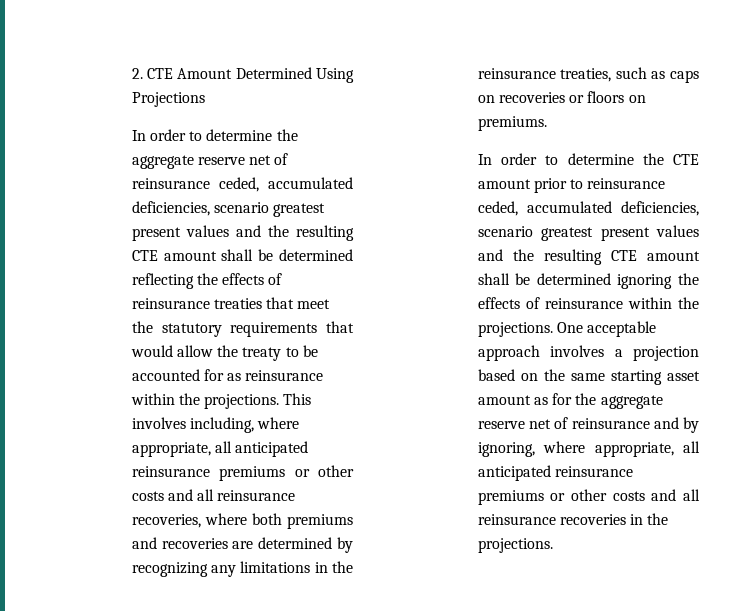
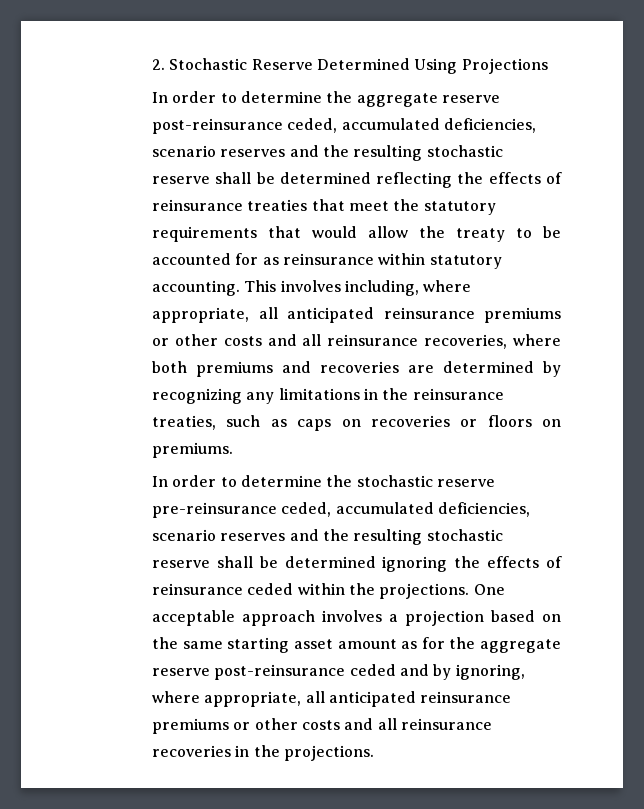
- 2. CTE Amount Determined Using Projections
+ 2. Stochastic Reserve Determined Using Projections
- In order to determine the aggregate reserve net of reinsurance ceded, accumulated deficiencies, scenario greatest present values and the resulting CTE amount shall be determined reflecting the effects of reinsurance treaties that meet the statutory requirements that would allow the treaty to be accounted for as reinsurance within the projections.
+ In order to determine the aggregate reserve post-reinsurance ceded, accumulated deficiencies, scenario reserves and the resulting stochastic reserve shall be determined reflecting the effects of reinsurance treaties that meet the statutory requirements that would allow the treaty to be accounted for as reinsurance within statutory accounting.
- In order to determine the CTE amount prior to reinsurance ceded, accumulated deficiencies, scenario greatest present values and the resulting CTE amount shall be determined ignoring the effects of reinsurance within the projections.
+ In order to determine the stochastic reserve pre-reinsurance ceded, accumulated deficiencies, scenario reserves and the resulting stochastic reserve shall be determined ignoring the effects of reinsurance ceded within the projections.
- One acceptable approach involves a projection based on the same starting asset amount as for the aggregate reserve net of reinsurance and by ignoring, where appropriate, all anticipated reinsurance premiums or other costs and all reinsurance recoveries in the projections.
+ One acceptable approach involves a projection based on the same starting asset amount as for the aggregate reserve post-reinsurance ceded and by ignoring, where appropriate, all anticipated reinsurance premiums or other costs and all reinsurance recoveries in the projections.

